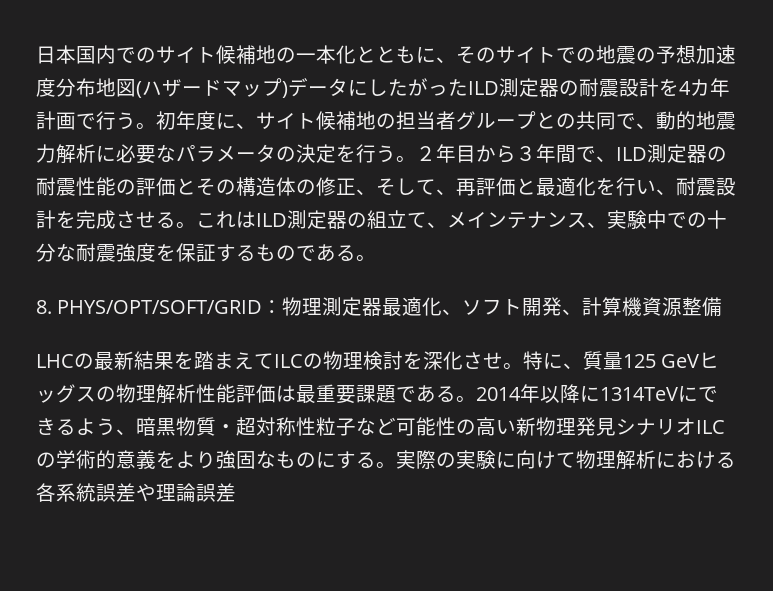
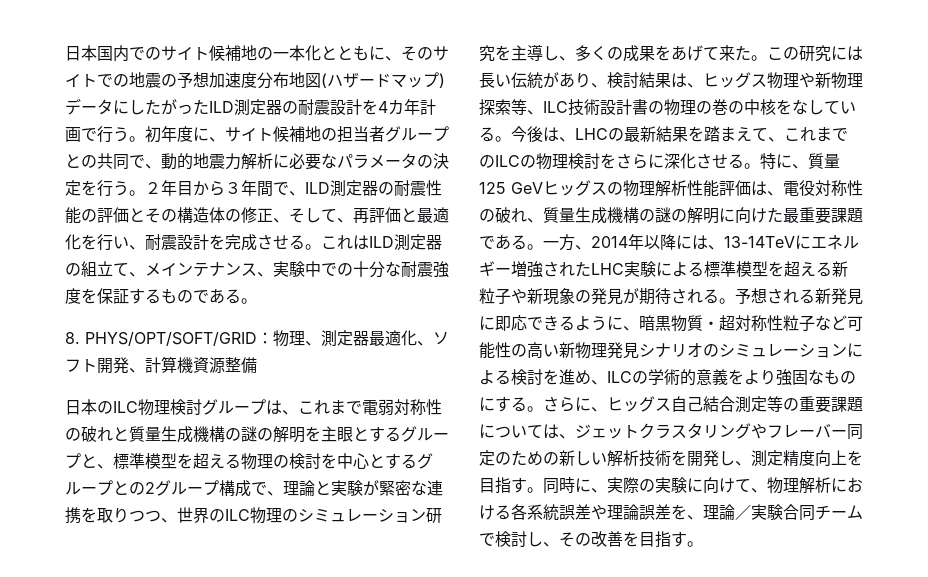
- 8. PHYS/OPT/SOFT/GRID：物理測定器最適化、ソフト開発、計算機資源整備
+ 8. PHYS/OPT/SOFT/GRID：物理、測定器最適化、ソフト開発、計算機資源整備
- LHCの最新結果を踏まえてILCの物理検討を深化させ。
+ 日本のILC物理検討グループは、これまで電弱対称性の破れと質量生成機構の謎の解明を主眼とするグループと、標準模型を超える物理の検討を中心とするグループとの2グループ構成で、理論と実験が緊密な連携を取りつつ、世界のILC物理のシミュレーション研究を主導し、多くの成果をあげて来た。この研究には長い伝統があり、検討結果は、ヒッグス物理や新物理探索等、ILC技術設計書の物理の巻の中核をなしている。今後は、LHCの最新結果を踏まえて、これまでのILCの物理検討をさらに深化させる。
- 特に、質量125 GeVヒッグスの物理解析性能評価は最重要課題である。
+ 特に、質量125 GeVヒッグスの物理解析性能評価は、電役対称性の破れ、質量生成機構の謎の解明に向けた最重要課題である。
- 2014年以降に1314TeVにできるよう、暗黒物質・超対称性粒子など可能性の高い新物理発見シナリオILCの学術的意義をより強固なものにする。
+ 一方、2014年以降には、13-14TeVにエネルギー増強されたLHC実験による標準模型を超える新粒子や新現象の発見が期待される。予想される新発見に即応できるように、暗黒物質・超対称性粒子など可能性の高い新物理発見シナリオのシミュレーションによる検討を進め、ILCの学術的意義をより強固なものにする。
- 実際の実験に向けて物理解析における各系統誤差や理論誤差
+ さらに、ヒッグス自己結合測定等の重要課題については、ジェットクラスタリングやフレーバー同定のための新しい解析技術を開発し、測定精度向上を目指す。同時に、実際の実験に向けて、物理解析における各系統誤差や理論誤差を、理論／実験合同チームで検討し、その改善を目指す。

